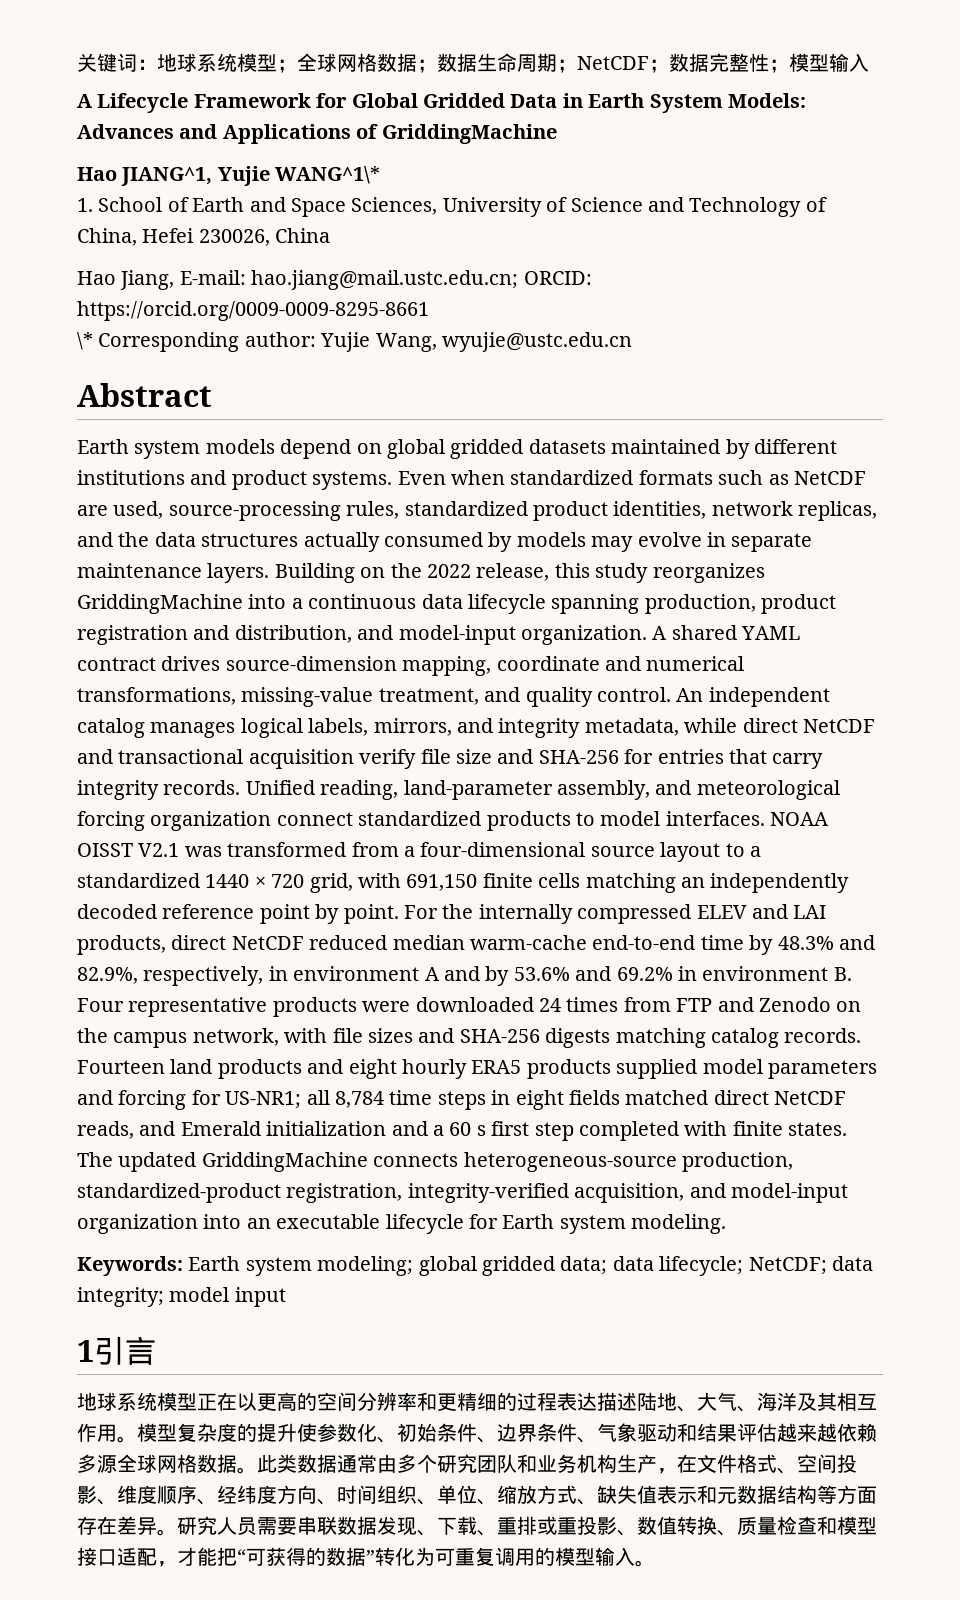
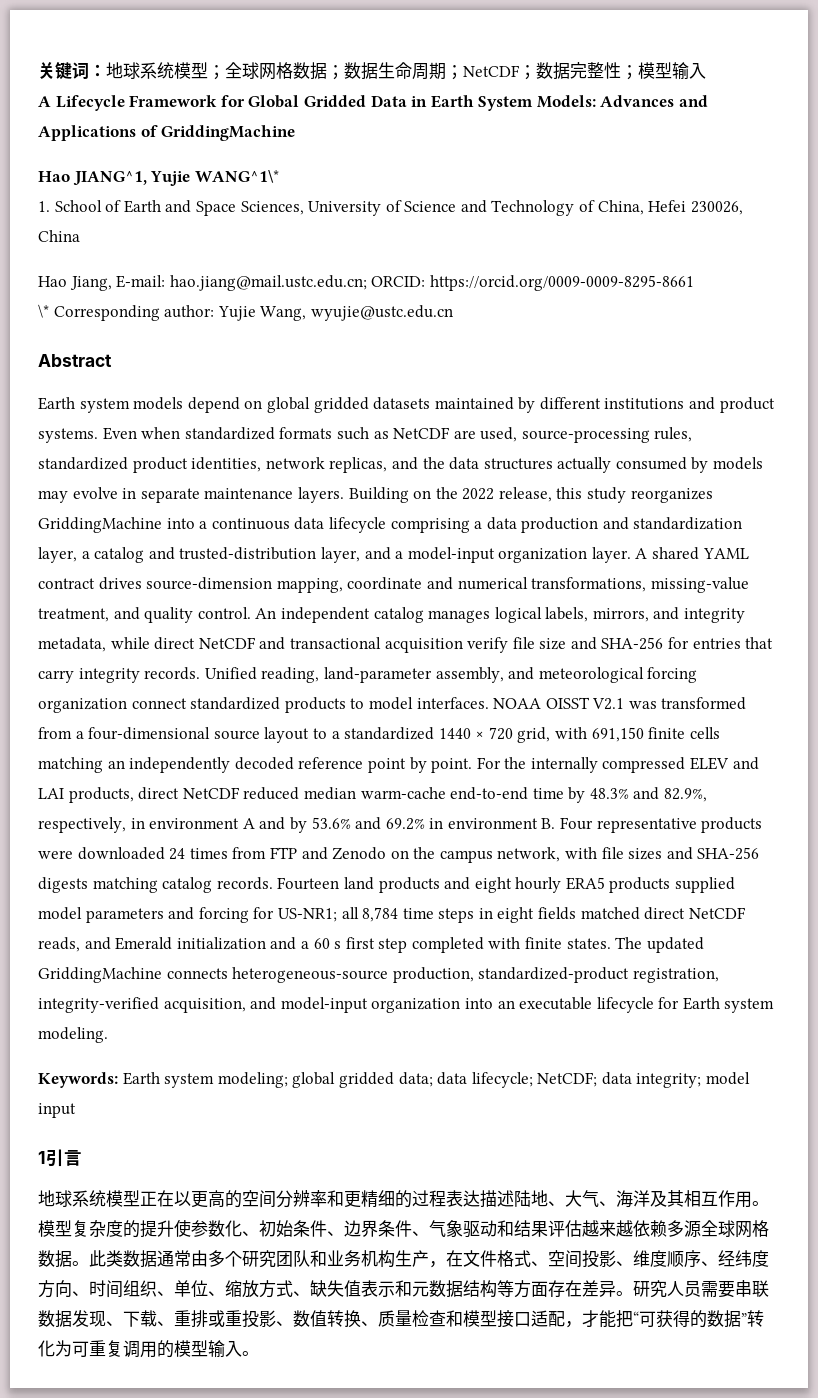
- Building on the 2022 release, this study reorganizes GriddingMachine into a continuous data lifecycle spanning production, product registration and distribution, and model-input organization.
+ Building on the 2022 release, this study reorganizes GriddingMachine into a continuous data lifecycle comprising a data production and standardization layer, a catalog and trusted-distribution layer, and a model-input organization layer.

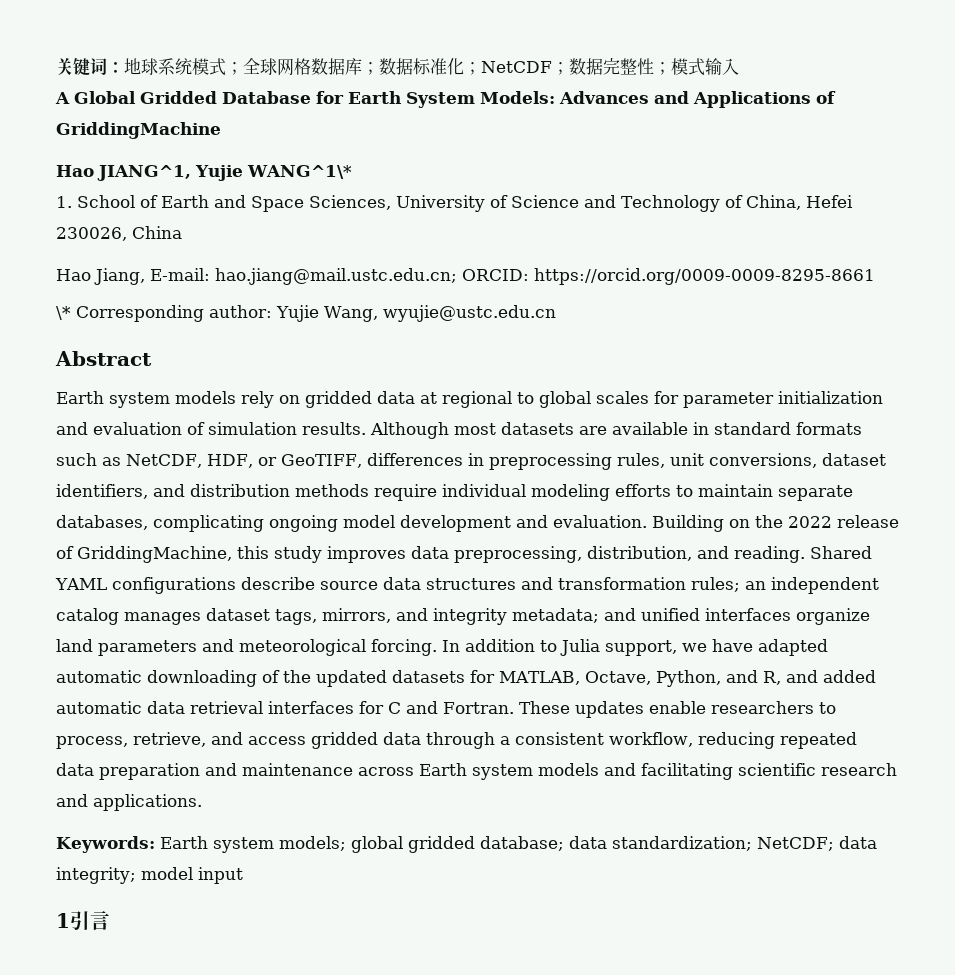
- 关键词：地球系统模型；全球网格数据；数据生命周期；NetCDF；数据完整性；模型输入
+ 关键词：地球系统模式；全球网格数据库；数据标准化；NetCDF；数据完整性；模式输入
- A Lifecycle Framework for Global Gridded Data in Earth System Models: Advances and Applications of GriddingMachine
+ A Global Gridded Database for Earth System Models: Advances and Applications of GriddingMachine
- Earth system models depend on global gridded datasets maintained by different institutions and product systems. Even when standardized formats such as NetCDF are used, source-processing rules, standardized product identities, network replicas, and the data structures actually consumed by models may evolve in separate maintenance layers. Building on the 2022 release, this study reorganizes GriddingMachine into a continuous data lifecycle comprising a data production and standardization layer, a catalog and trusted-distribution layer, and a model-input organization layer. A shared YAML contract drives source-dimension mapping, coordinate and numerical transformations, missing-value treatment, and quality control. An independent catalog manages logical labels, mirrors, and integrity metadata, while direct NetCDF and transactional acquisition verify file size and SHA-256 for entries that carry integrity records. Unified reading, land-parameter assembly, and meteorological forcing organization connect standardized products to model interfaces. NOAA OISST V2.1 was transformed from a four-dimensional source layout to a standardized 1440 × 720 grid, with 691,150 finite cells matching an independently decoded reference point by point. For the internally compressed ELEV and LAI products, direct NetCDF reduced median warm-cache end-to-end time by 48.3% and 82.9%, respectively, in environment A and by 53.6% and 69.2% in environment B. Four representative products were downloaded 24 times from FTP and Zenodo on the campus network, with file sizes and SHA-256 digests matching catalog records. Fourteen land products and eight hourly ERA5 products supplied model parameters and forcing for US-NR1; all 8,784 time steps in eight fields matched direct NetCDF reads, and Emerald initialization and a 60 s first step completed with finite states. The updated GriddingMachine connects heterogeneous-source production, standardized-product registration, integrity-verified acquisition, and model-input organization into an executable lifecycle for Earth system modeling.
+ Earth system models rely on gridded data at regional to global scales for parameter initialization and evaluation of simulation results. Although most datasets are available in standard formats such as NetCDF, HDF, or GeoTIFF, differences in preprocessing rules, unit conversions, dataset identifiers, and distribution methods require individual modeling efforts to maintain separate databases, complicating ongoing model development and evaluation. Building on the 2022 release of GriddingMachine, this study improves data preprocessing, distribution, and reading. Shared YAML configurations describe source data structures and transformation rules; an independent catalog manages dataset tags, mirrors, and integrity metadata; and unified interfaces organize land parameters and meteorological forcing. In addition to Julia support, we have adapted automatic downloading of the updated datasets for MATLAB, Octave, Python, and R, and added automatic data retrieval interfaces for C and Fortran. These updates enable researchers to process, retrieve, and access gridded data through a consistent workflow, reducing repeated data preparation and maintenance across Earth system models and facilitating scientific research and applications.
- Keywords: Earth system modeling; global gridded data; data lifecycle; NetCDF; data integrity; model input
+ Keywords: Earth system models; global gridded database; data standardization; NetCDF; data integrity; model input
- 地球系统模型正在以更高的空间分辨率和更精细的过程表达描述陆地、大气、海洋及其相互作用。模型复杂度的提升使参数化、初始条件、边界条件、气象驱动和结果评估越来越依赖多源全球网格数据。此类数据通常由多个研究团队和业务机构生产，在文件格式、空间投影、维度顺序、经纬度方向、时间组织、单位、缩放方式、缺失值表示和元数据结构等方面存在差异。研究人员需要串联数据发现、下载、重排或重投影、数值转换、质量检查和模型接口适配，才能把“可获得的数据”转化为可重复调用的模型输入。

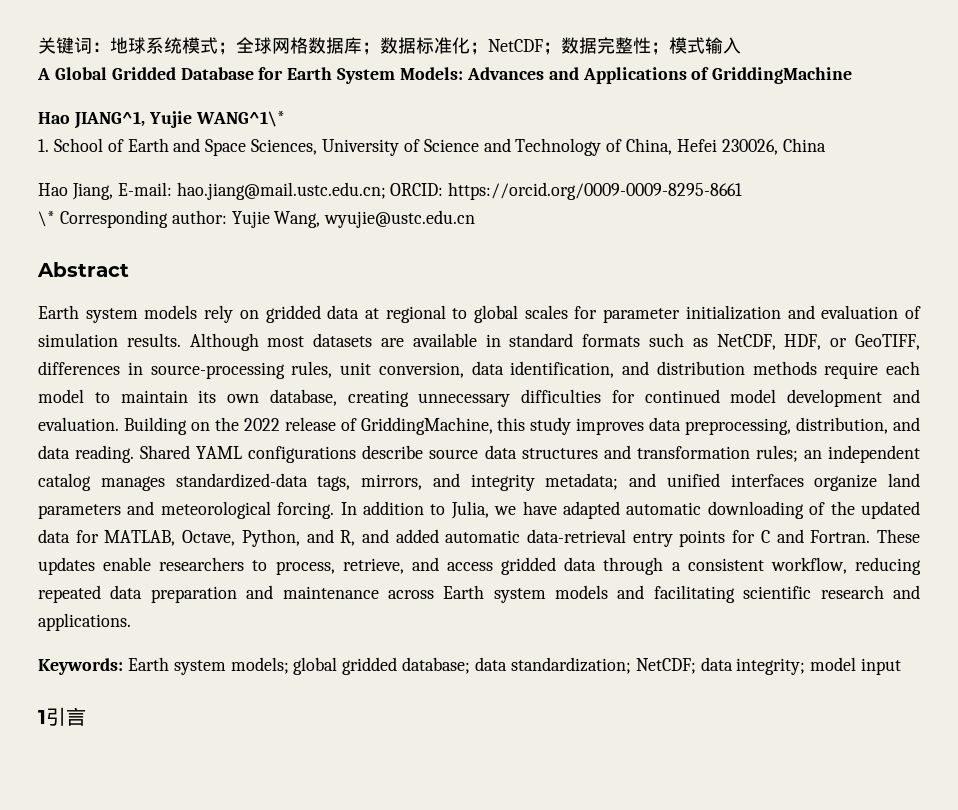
- Although most datasets are available in standard formats such as NetCDF, HDF, or GeoTIFF, differences in preprocessing rules, unit conversions, dataset identifiers, and distribution methods require individual modeling efforts to maintain separate databases, complicating ongoing model development and evaluation.
+ Although most datasets are available in standard formats such as NetCDF, HDF, or GeoTIFF, differences in source-processing rules, unit conversion, data identification, and distribution methods require each model to maintain its own database, creating unnecessary difficulties for continued model development and evaluation.
- Building on the 2022 release of GriddingMachine, this study improves data preprocessing, distribution, and reading.
+ Building on the 2022 release of GriddingMachine, this study improves data preprocessing, distribution, and data reading.
- Shared YAML configurations describe source data structures and transformation rules; an independent catalog manages dataset tags, mirrors, and integrity metadata; and unified interfaces organize land parameters and meteorological forcing.
+ Shared YAML configurations describe source data structures and transformation rules; an independent catalog manages standardized-data tags, mirrors, and integrity metadata; and unified interfaces organize land parameters and meteorological forcing.
- In addition to Julia support, we have adapted automatic downloading of the updated datasets for MATLAB, Octave, Python, and R, and added automatic data retrieval interfaces for C and Fortran.
+ In addition to Julia, we have adapted automatic downloading of the updated data for MATLAB, Octave, Python, and R, and added automatic data-retrieval entry points for C and Fortran.

